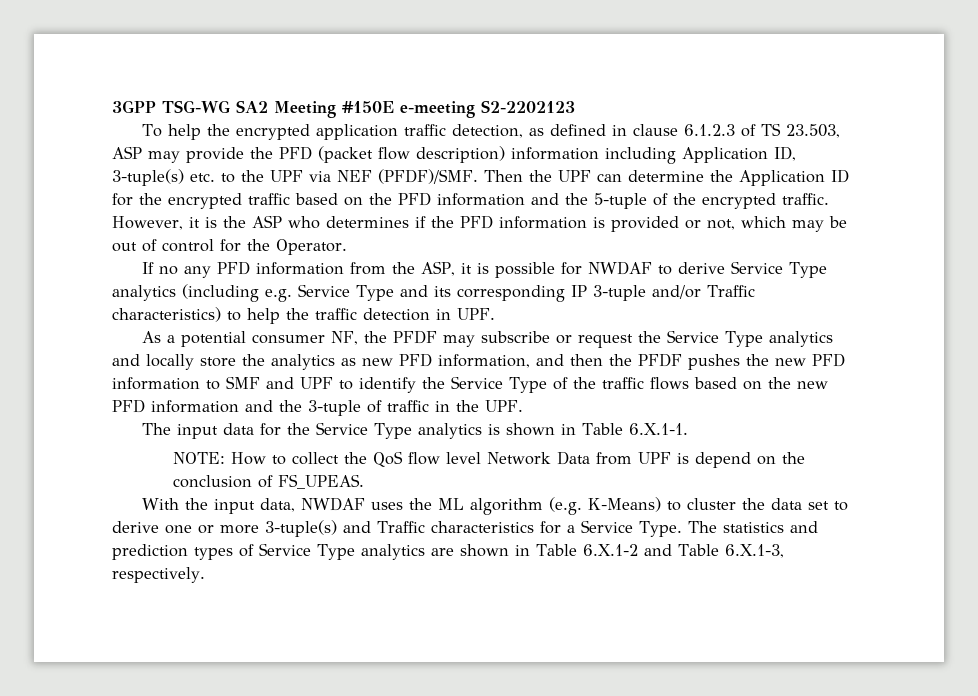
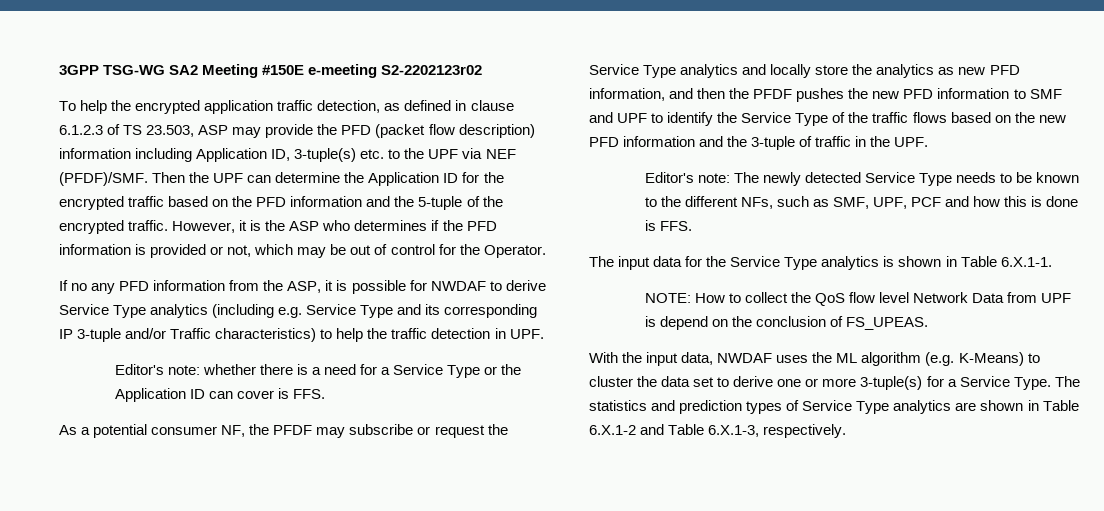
- 3GPP TSG-WG SA2 Meeting #150E e-meeting S2-2202123
+ 3GPP TSG-WG SA2 Meeting #150E e-meeting S2-2202123r02
+ Editor's note: whether there is a need for a Service Type or the Application ID can cover is FFS.
+ Editor's note: The newly detected Service Type needs to be known to the different NFs, such as SMF, UPF, PCF and how this is done is FFS.
- With the input data, NWDAF uses the ML algorithm (e.g. K-Means) to cluster the data set to derive one or more 3-tuple(s) and Traffic characteristics for a Service Type.
+ With the input data, NWDAF uses the ML algorithm (e.g. K-Means) to cluster the data set to derive one or more 3-tuple(s) for a Service Type.

